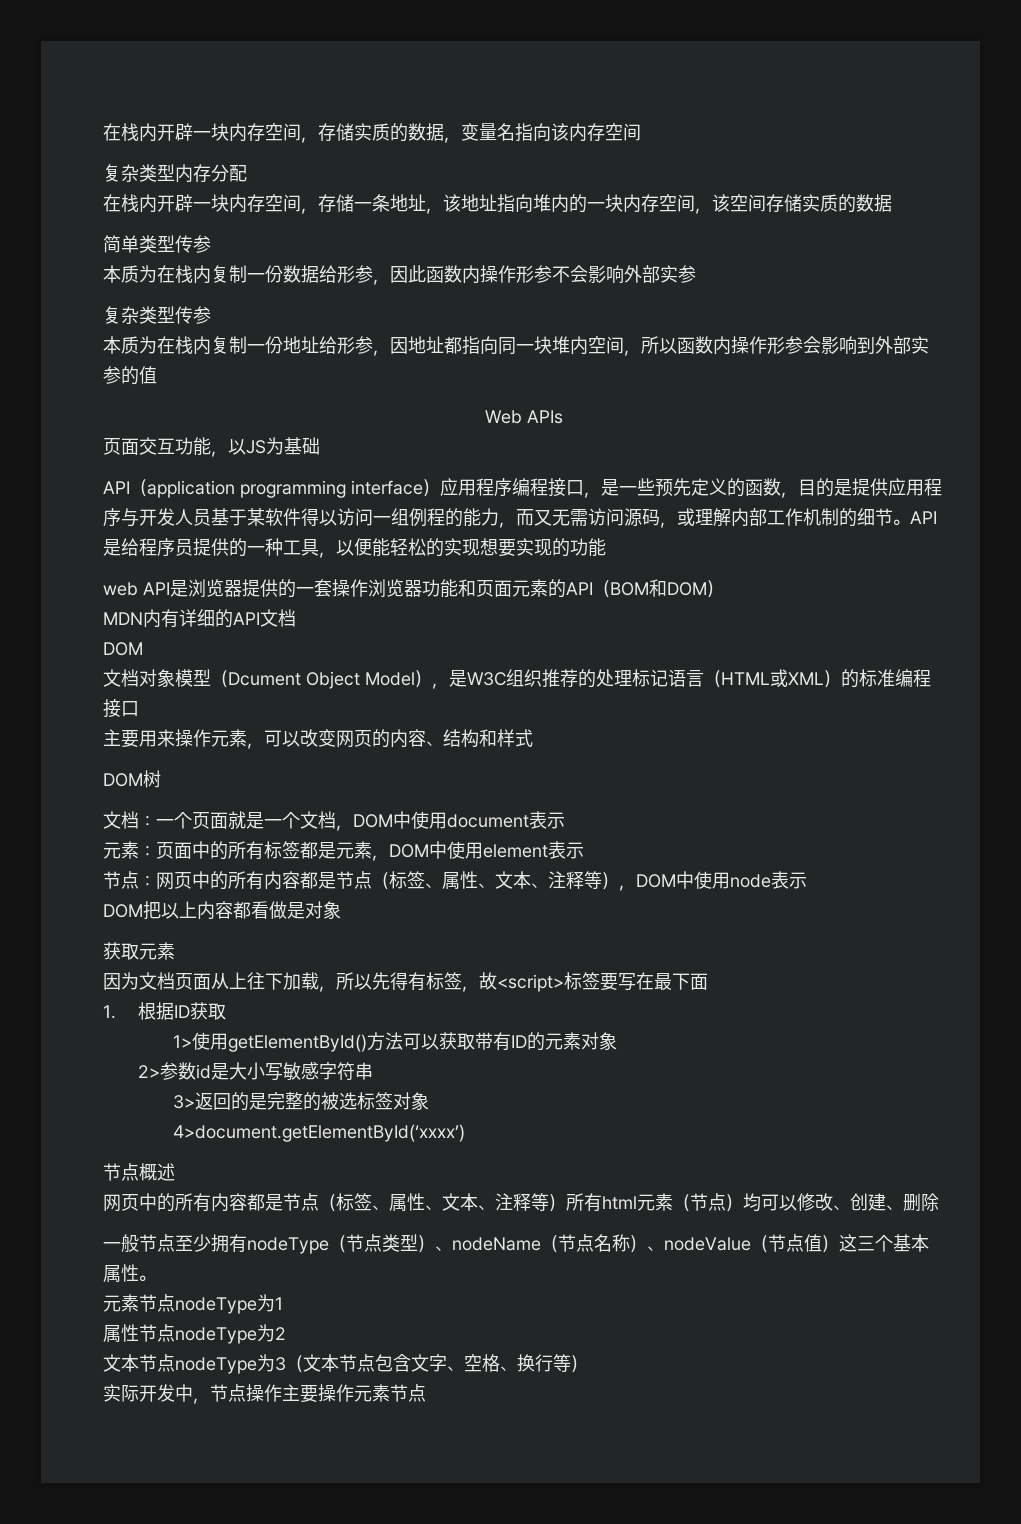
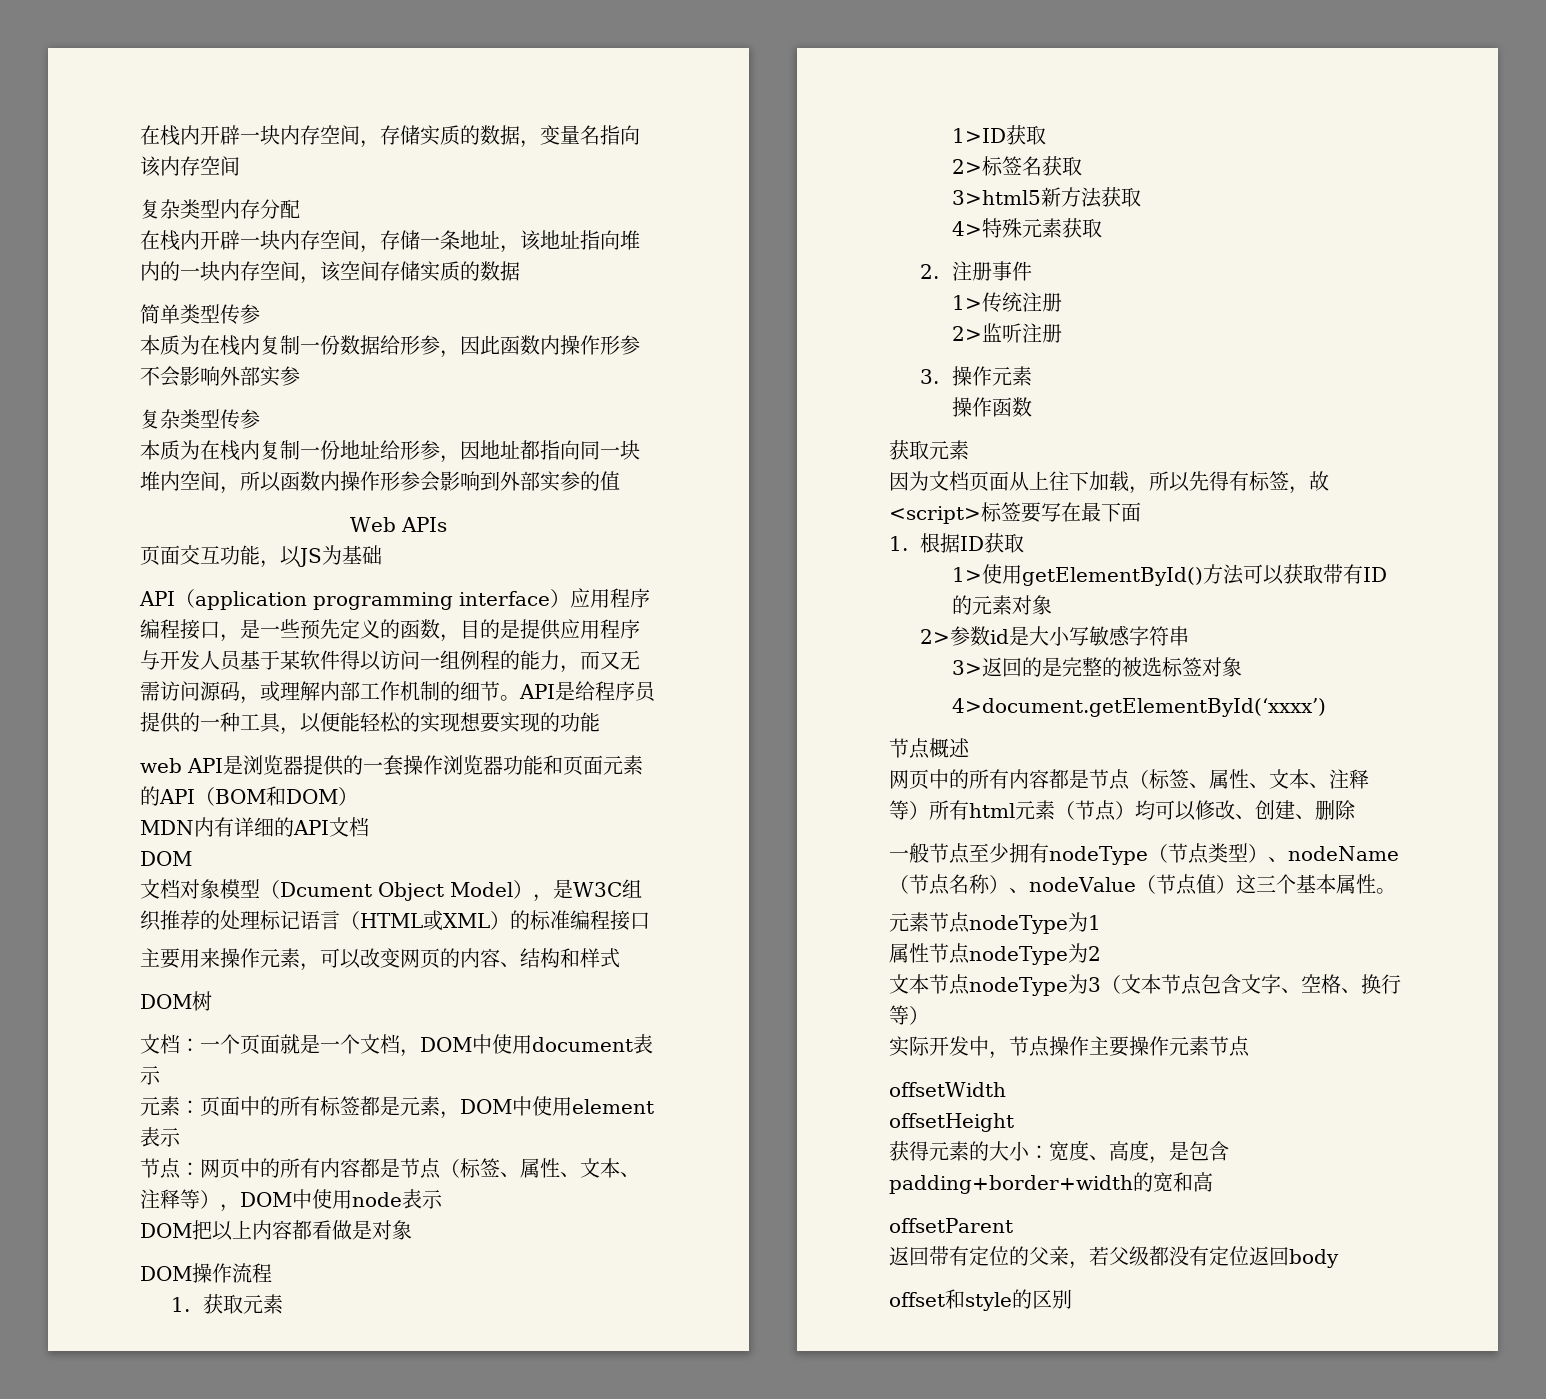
+ DOM操作流程
+ 1.获取元素
+ 1>ID获取
+ 2>标签名获取
+ 3>html5新方法获取
+ 4>特殊元素获取
+ 2.注册事件
+ 1>传统注册
+ 2>监听注册
+ 3.操作元素
+ 操作函数
+ offsetWidth
+ offsetHeight
+ 获得元素的大小：宽度、高度，是包含padding+border+width的宽和高
+ offsetParent
+ 返回带有定位的父亲，若父级都没有定位返回body
+ offset和style的区别

